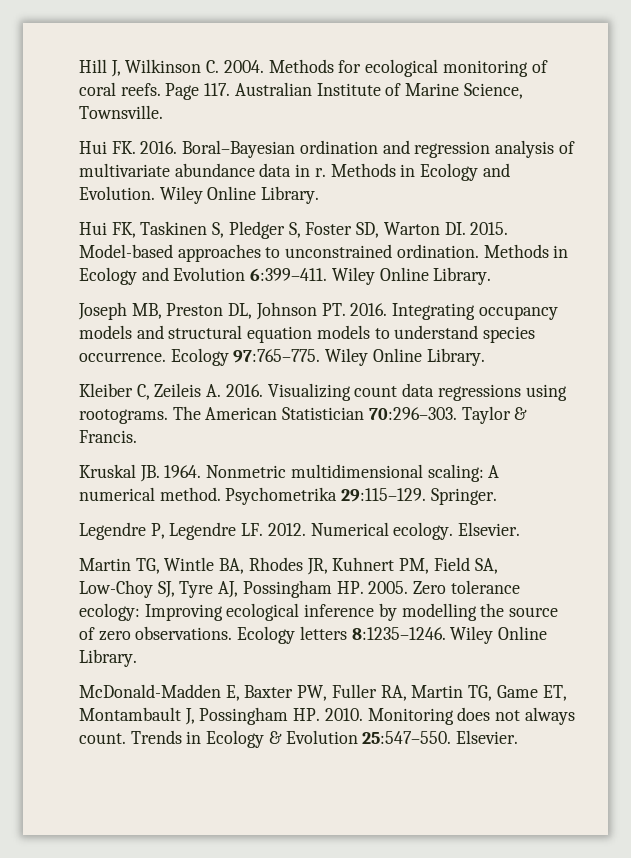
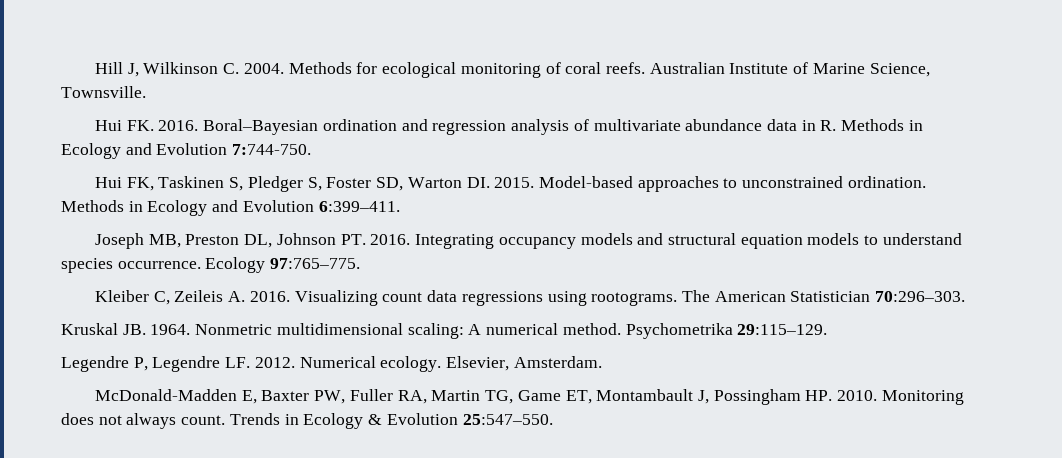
- Page 117. Australian Institute of Marine Science, Townsville.
+ Australian Institute of Marine Science, Townsville.
- Boral–Bayesian ordination and regression analysis of multivariate abundance data in r. Methods in Ecology and Evolution. Wiley Online Library.
+ Boral–Bayesian ordination and regression analysis of multivariate abundance data in R. Methods in Ecology and Evolution 7:744-750.
- Methods in Ecology and Evolution 6:399–411. Wiley Online Library.
+ Methods in Ecology and Evolution 6:399–411.
- Ecology 97:765–775. Wiley Online Library.
+ Ecology 97:765–775.
- Taylor & Francis.
- Springer.
- Numerical ecology. Elsevier.
- Martin TG, Wintle BA, Rhodes JR, Kuhnert PM, Field SA, Low-Choy SJ, Tyre AJ, Possingham HP. 2005. Zero tolerance ecology: Improving ecological inference by modelling the source of zero observations. Ecology letters 8:1235–1246. Wiley Online Library.
+ Numerical ecology. Elsevier, Amsterdam.
- Trends in Ecology & Evolution 25:547–550. Elsevier.
+ Trends in Ecology & Evolution 25:547–550.

